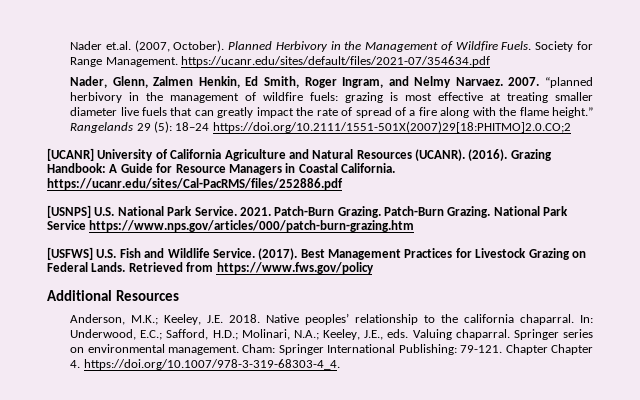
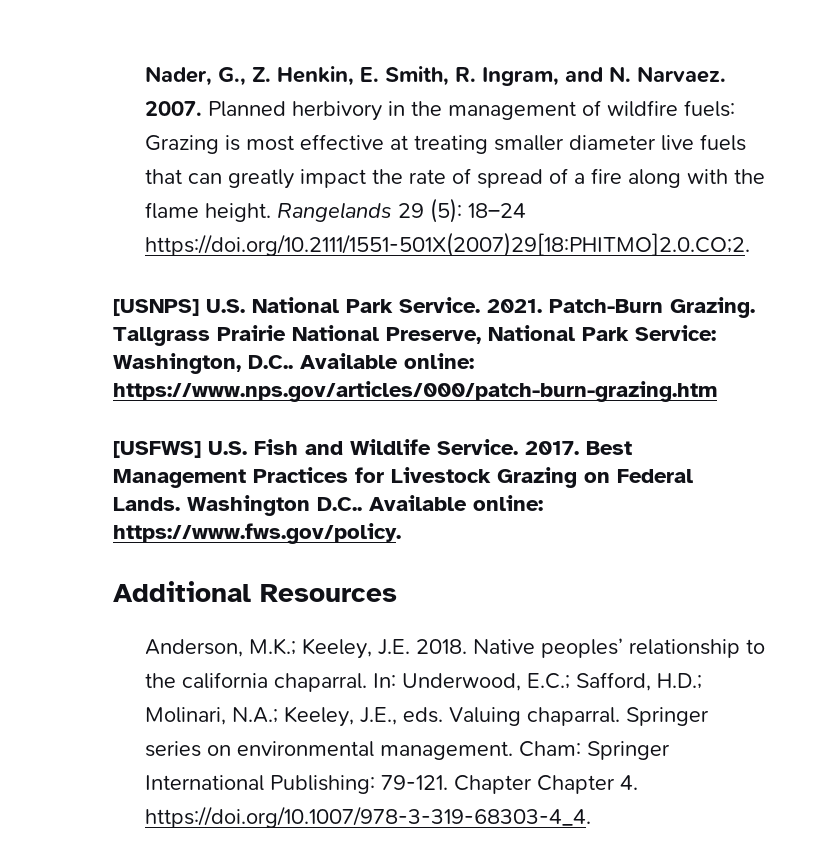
- Nader et.al. (2007, October). Planned Herbivory in the Management of Wildfire Fuels. Society for Range Management. https://ucanr.edu/sites/default/files/2021-07/354634.pdf
- Nader, Glenn, Zalmen Henkin, Ed Smith, Roger Ingram, and Nelmy Narvaez.
+ Nader, G., Z. Henkin, E. Smith, R. Ingram, and N. Narvaez.
- “planned herbivory in the management of wildfire fuels: grazing is most effective at treating smaller diameter live fuels that can greatly impact the rate of spread of a fire along with the flame height.”
+ Planned herbivory in the management of wildfire fuels: Grazing is most effective at treating smaller diameter live fuels that can greatly impact the rate of spread of a fire along with the flame height.
- Rangelands 29 (5): 18–24 https://doi.org/10.2111/1551-501X(2007)29[18:PHITMO]2.0.CO;2
- [UCANR] University of California Agriculture and Natural Resources (UCANR). (2016). Grazing Handbook: A Guide for Resource Managers in Coastal California. https://ucanr.edu/sites/Cal-PacRMS/files/252886.pdf
+ Rangelands 29 (5): 18–24 https://doi.org/10.2111/1551-501X(2007)29[18:PHITMO]2.0.CO;2.
- Patch-Burn Grazing. National Park Service https://www.nps.gov/articles/000/patch-burn-grazing.htm
+ Tallgrass Prairie National Preserve, National Park Service: Washington, D.C.. Available online: https://www.nps.gov/articles/000/patch-burn-grazing.htm
- (2017).
+ 2017.
- Retrieved from https://www.fws.gov/policy
+ Washington D.C.. Available online: https://www.fws.gov/policy.

